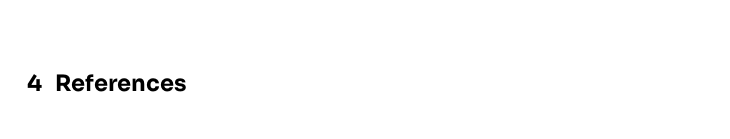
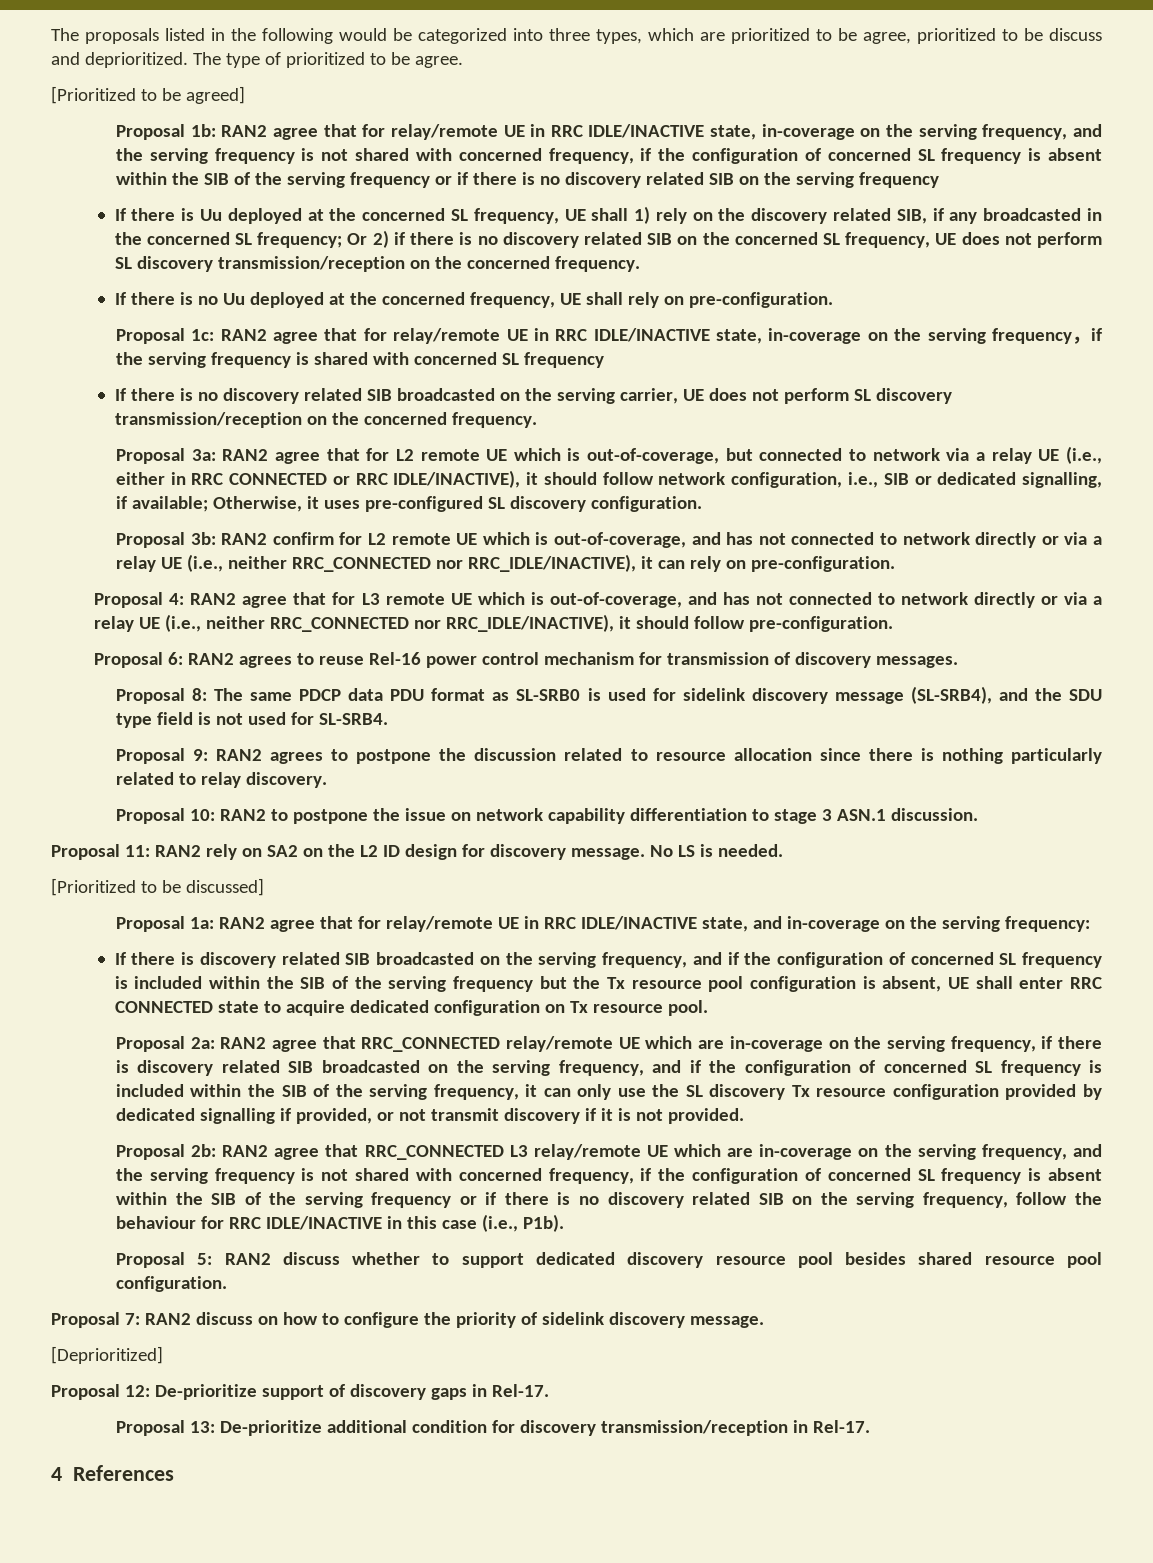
+ The proposals listed in the following would be categorized into three types, which are prioritized to be agree, prioritized to be discuss and deprioritized. The type of prioritized to be agree.
+ [Prioritized to be agreed]
+ Proposal 1b: RAN2 agree that for relay/remote UE in RRC IDLE/INACTIVE state, in-coverage on the serving frequency, and the serving frequency is not shared with concerned frequency, if the configuration of concerned SL frequency is absent within the SIB of the serving frequency or if there is no discovery related SIB on the serving frequency
+ If there is Uu deployed at the concerned SL frequency, UE shall 1) rely on the discovery related SIB, if any broadcasted in the concerned SL frequency; Or 2) if there is no discovery related SIB on the concerned SL frequency, UE does not perform SL discovery transmission/reception on the concerned frequency.
+ If there is no Uu deployed at the concerned frequency, UE shall rely on pre-configuration.
+ Proposal 1c: RAN2 agree that for relay/remote UE in RRC IDLE/INACTIVE state, in-coverage on the serving frequency，if the serving frequency is shared with concerned SL frequency
+ If there is no discovery related SIB broadcasted on the serving carrier, UE does not perform SL discovery transmission/reception on the concerned frequency.
+ Proposal 3a: RAN2 agree that for L2 remote UE which is out-of-coverage, but connected to network via a relay UE (i.e., either in RRC CONNECTED or RRC IDLE/INACTIVE), it should follow network configuration, i.e., SIB or dedicated signalling, if available; Otherwise, it uses pre-configured SL discovery configuration.
+ Proposal 3b: RAN2 confirm for L2 remote UE which is out-of-coverage, and has not connected to network directly or via a relay UE (i.e., neither RRC_CONNECTED nor RRC_IDLE/INACTIVE), it can rely on pre-configuration.
+ Proposal 4: RAN2 agree that for L3 remote UE which is out-of-coverage, and has not connected to network directly or via a relay UE (i.e., neither RRC_CONNECTED nor RRC_IDLE/INACTIVE), it should follow pre-configuration.
+ Proposal 6: RAN2 agrees to reuse Rel-16 power control mechanism for transmission of discovery messages.
+ Proposal 8: The same PDCP data PDU format as SL-SRB0 is used for sidelink discovery message (SL-SRB4), and the SDU type field is not used for SL-SRB4.
+ Proposal 9: RAN2 agrees to postpone the discussion related to resource allocation since there is nothing particularly related to relay discovery.
+ Proposal 10: RAN2 to postpone the issue on network capability differentiation to stage 3 ASN.1 discussion.
+ Proposal 11: RAN2 rely on SA2 on the L2 ID design for discovery message. No LS is needed.
+ [Prioritized to be discussed]
+ Proposal 1a: RAN2 agree that for relay/remote UE in RRC IDLE/INACTIVE state, and in-coverage on the serving frequency:
+ If there is discovery related SIB broadcasted on the serving frequency, and if the configuration of concerned SL frequency is included within the SIB of the serving frequency but the Tx resource pool configuration is absent, UE shall enter RRC CONNECTED state to acquire dedicated configuration on Tx resource pool.
+ Proposal 2a: RAN2 agree that RRC_CONNECTED relay/remote UE which are in-coverage on the serving frequency, if there is discovery related SIB broadcasted on the serving frequency, and if the configuration of concerned SL frequency is included within the SIB of the serving frequency, it can only use the SL discovery Tx resource configuration provided by dedicated signalling if provided, or not transmit discovery if it is not provided.
+ Proposal 2b: RAN2 agree that RRC_CONNECTED L3 relay/remote UE which are in-coverage on the serving frequency, and the serving frequency is not shared with concerned frequency, if the configuration of concerned SL frequency is absent within the SIB of the serving frequency or if there is no discovery related SIB on the serving frequency, follow the behaviour for RRC IDLE/INACTIVE in this case (i.e., P1b).
+ Proposal 5: RAN2 discuss whether to support dedicated discovery resource pool besides shared resource pool configuration.
+ Proposal 7: RAN2 discuss on how to configure the priority of sidelink discovery message.
+ [Deprioritized]
+ Proposal 12: De-prioritize support of discovery gaps in Rel-17.
+ Proposal 13: De-prioritize additional condition for discovery transmission/reception in Rel-17.

